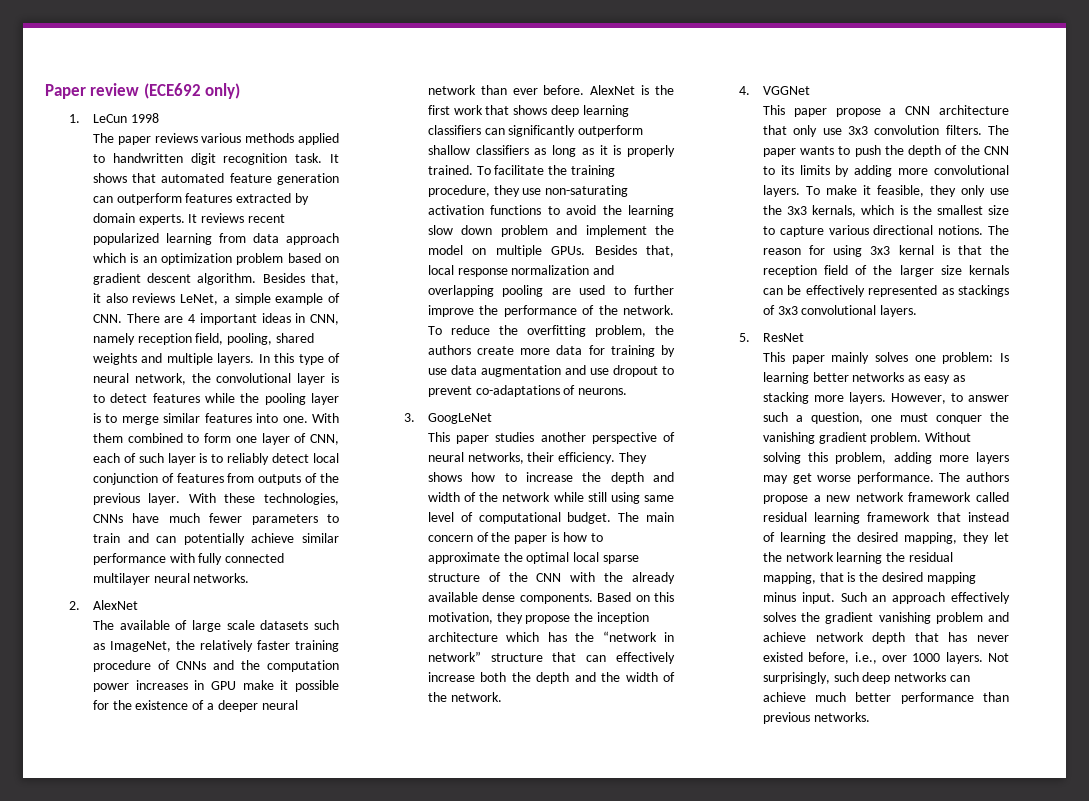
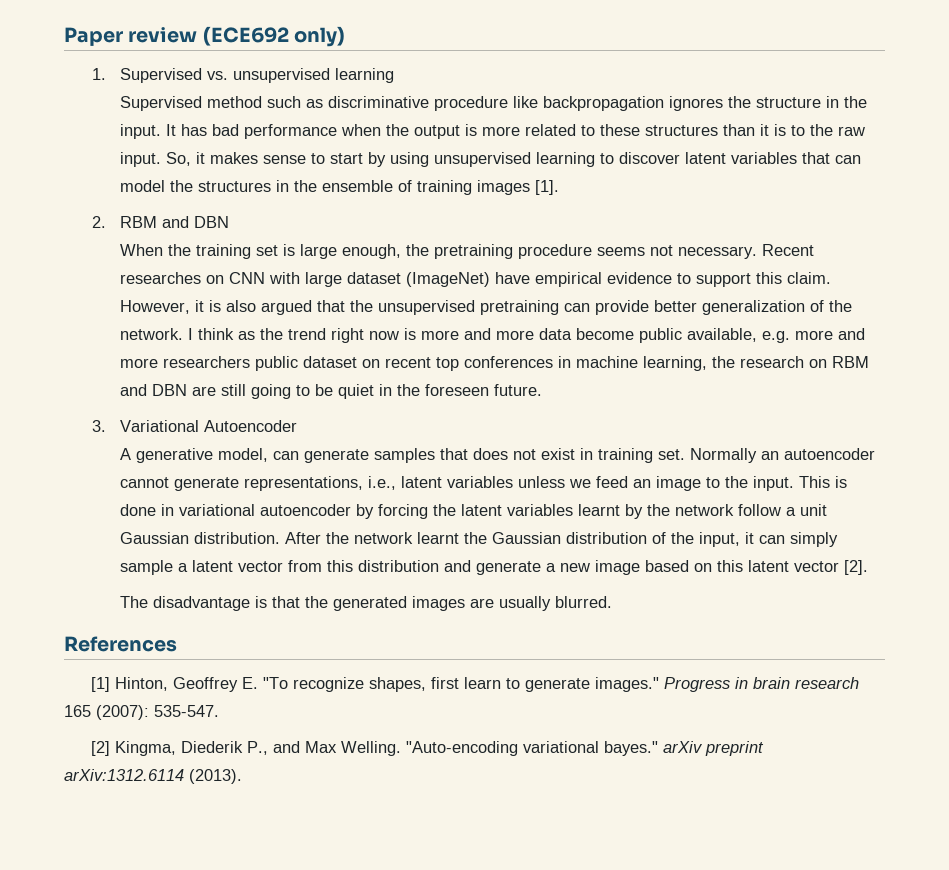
- 1. LeCun 1998
- The paper reviews various methods applied to handwritten digit recognition task. It shows that automated feature generation can outperform features extracted by domain experts. It reviews recent popularized learning from data approach which is an optimization problem based on gradient descent algorithm. Besides that, it also reviews LeNet, a simple example of CNN. There are 4 important ideas in CNN, namely reception field, pooling, shared weights and multiple layers. In this type of neural network, the convolutional layer is to detect features while the pooling layer is to merge similar features into one. With them combined to form one layer of CNN, each of such layer is to reliably detect local conjunction of features from outputs of the previous layer. With these technologies, CNNs have much fewer parameters to train and can potentially achieve similar performance with fully connected multilayer neural networks.
- 2. AlexNet
- The available of large scale datasets such as ImageNet, the relatively faster training procedure of CNNs and the computation power increases in GPU make it possible for the existence of a deeper neural network than ever before. AlexNet is the first work that shows deep learning classifiers can significantly outperform shallow classifiers as long as it is properly trained. To facilitate the training procedure, they use non-saturating activation functions to avoid the learning slow down problem and implement the model on multiple GPUs. Besides that, local response normalization and overlapping pooling are used to further improve the performance of the network. To reduce the overfitting problem, the authors create more data for training by use data augmentation and use dropout to prevent co-adaptations of neurons.
- 3. GoogLeNet
- This paper studies another perspective of neural networks, their efficiency. They shows how to increase the depth and width of the network while still using same level of computational budget. The main concern of the paper is how to approximate the optimal local sparse structure of the CNN with the already available dense components. Based on this motivation, they propose the inception architecture which has the “network in network” structure that can effectively increase both the depth and the width of the network.
- 4. VGGNet
- This paper propose a CNN architecture that only use 3x3 convolution filters. The paper wants to push the depth of the CNN to its limits by adding more convolutional layers. To make it feasible, they only use the 3x3 kernals, which is the smallest size to capture various directional notions. The reason for using 3x3 kernal is that the reception field of the larger size kernals can be effectively represented as stackings of 3x3 convolutional layers.
- 5. ResNet
- This paper mainly solves one problem: Is learning better networks as easy as stacking more layers. However, to answer such a question, one must conquer the vanishing gradient problem. Without solving this problem, adding more layers may get worse performance. The authors propose a new network framework called residual learning framework that instead of learning the desired mapping, they let the network learning the residual mapping, that is the desired mapping minus input. Such an approach effectively solves the gradient vanishing problem and achieve network depth that has never existed before, i.e., over 1000 layers. Not surprisingly, such deep networks can achieve much better performance than previous networks.
+ 1. Supervised vs. unsupervised learning
+ Supervised method such as discriminative procedure like backpropagation ignores the structure in the input. It has bad performance when the output is more related to these structures than it is to the raw input. So, it makes sense to start by using unsupervised learning to discover latent variables that can model the structures in the ensemble of training images [1].
+ 2. RBM and DBN
+ When the training set is large enough, the pretraining procedure seems not necessary. Recent researches on CNN with large dataset (ImageNet) have empirical evidence to support this claim. However, it is also argued that the unsupervised pretraining can provide better generalization of the network. I think as the trend right now is more and more data become public available, e.g. more and more researchers public dataset on recent top conferences in machine learning, the research on RBM and DBN are still going to be quiet in the foreseen future.
+ 3. Variational Autoencoder
+ A generative model, can generate samples that does not exist in training set. Normally an autoencoder cannot generate representations, i.e., latent variables unless we feed an image to the input. This is done in variational autoencoder by forcing the latent variables learnt by the network follow a unit Gaussian distribution. After the network learnt the Gaussian distribution of the input, it can simply sample a latent vector from this distribution and generate a new image based on this latent vector [2].
+ The disadvantage is that the generated images are usually blurred.
+ References
+ [1] Hinton, Geoffrey E. "To recognize shapes, first learn to generate images." Progress in brain research 165 (2007): 535-547.
+ [2] Kingma, Diederik P., and Max Welling. "Auto-encoding variational bayes." arXiv preprint arXiv:1312.6114 (2013).

